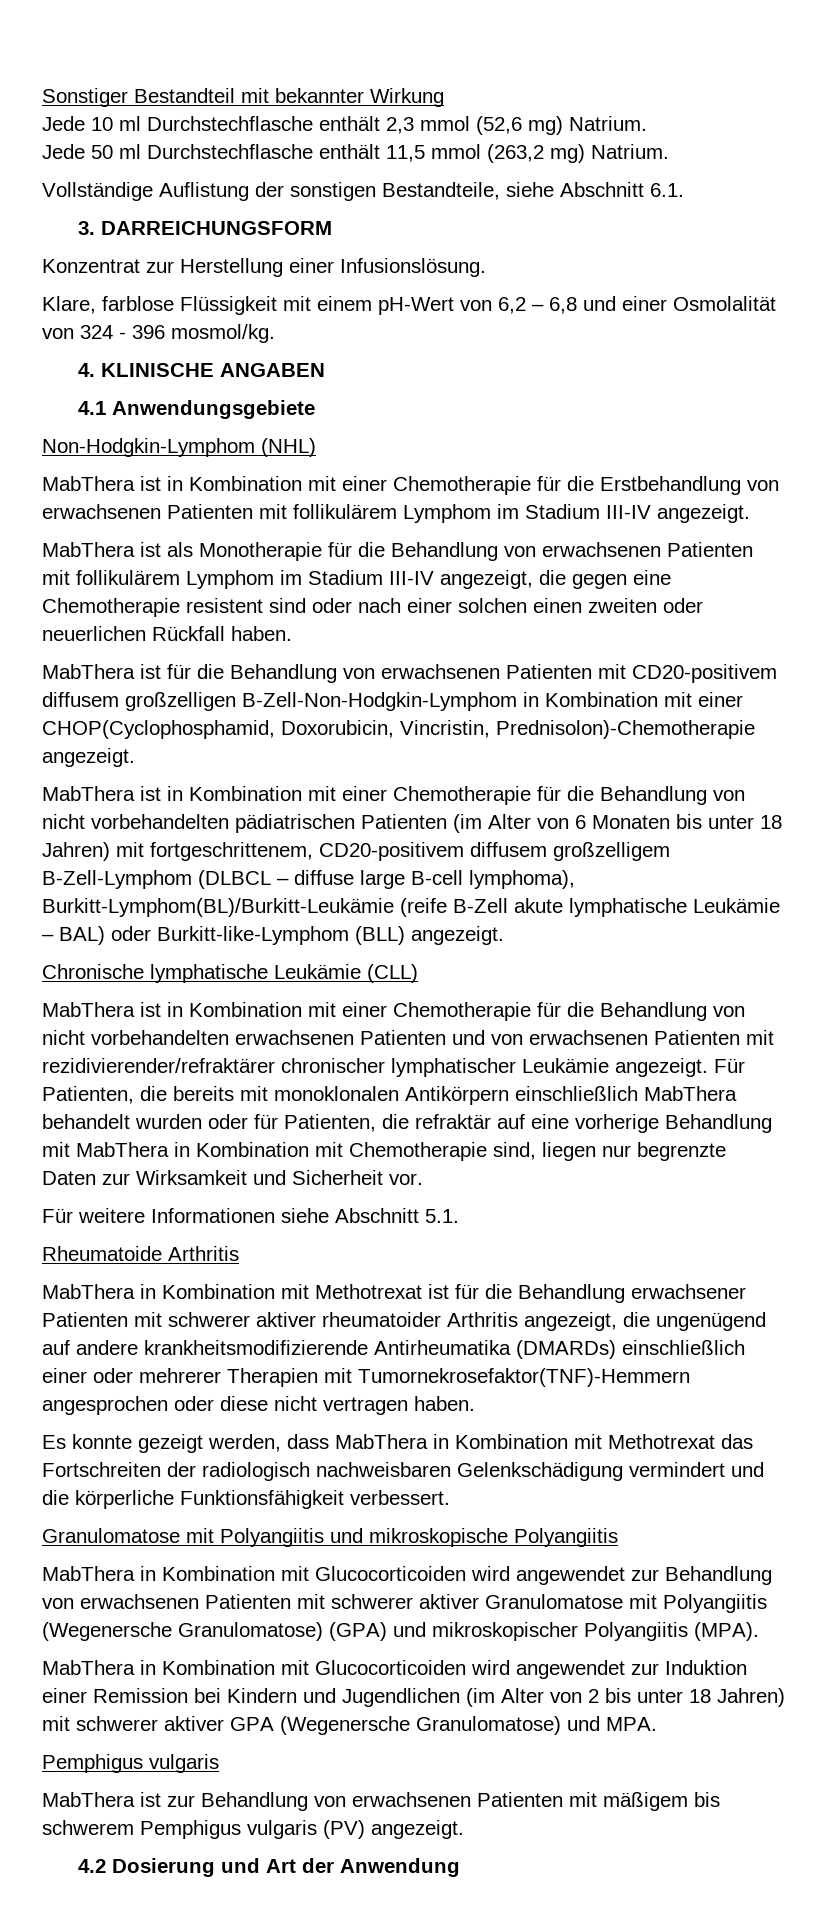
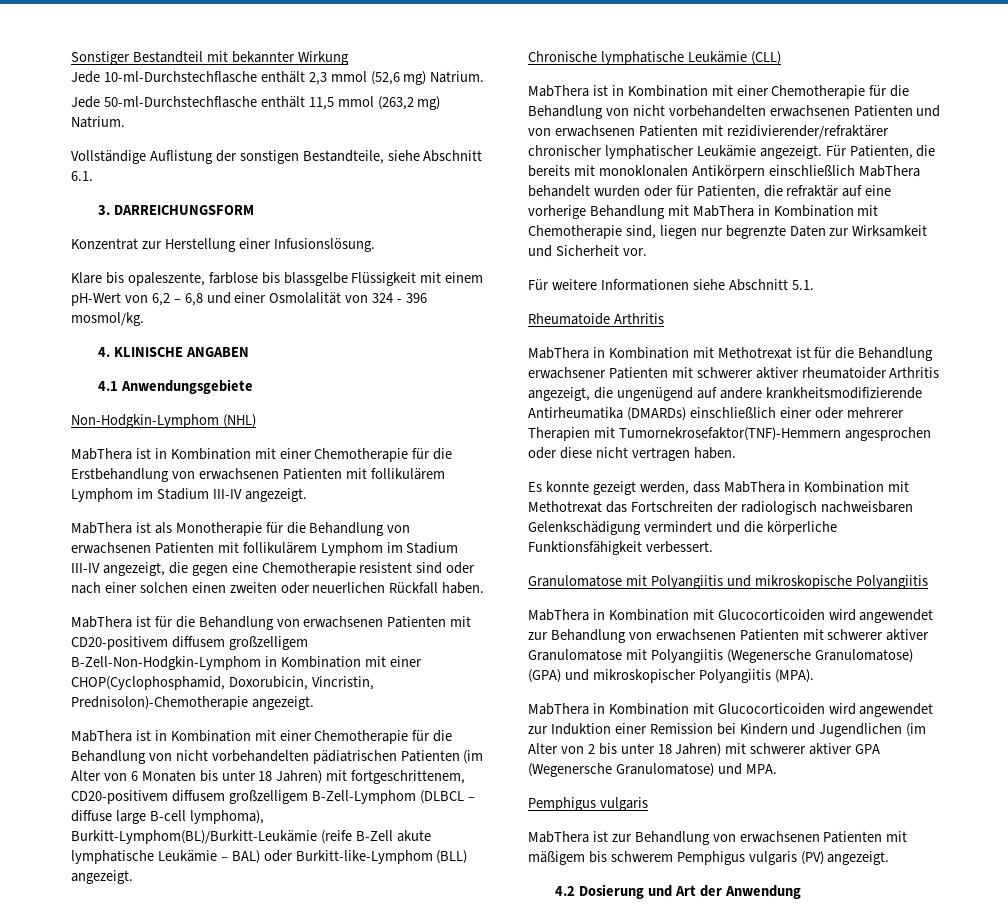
- Jede 10 ml Durchstechflasche enthält 2,3 mmol (52,6 mg) Natrium.
+ Jede 10-ml-Durchstechflasche enthält 2,3 mmol (52,6 mg) Natrium.
- Jede 50 ml Durchstechflasche enthält 11,5 mmol (263,2 mg) Natrium.
+ Jede 50-ml-Durchstechflasche enthält 11,5 mmol (263,2 mg) Natrium.
- Klare, farblose Flüssigkeit mit einem pH-Wert von 6,2 – 6,8 und einer Osmolalität von 324 - 396 mosmol/kg.
+ Klare bis opaleszente, farblose bis blassgelbe Flüssigkeit mit einem pH-Wert von 6,2 – 6,8 und einer Osmolalität von 324 - 396 mosmol/kg.
- MabThera ist für die Behandlung von erwachsenen Patienten mit CD20-positivem diffusem großzelligen B-Zell-Non-Hodgkin-Lymphom in Kombination mit einer CHOP(Cyclophosphamid, Doxorubicin, Vincristin, Prednisolon)-Chemotherapie angezeigt.
+ MabThera ist für die Behandlung von erwachsenen Patienten mit CD20-positivem diffusem großzelligem B-Zell-Non-Hodgkin-Lymphom in Kombination mit einer CHOP(Cyclophosphamid, Doxorubicin, Vincristin, Prednisolon)-Chemotherapie angezeigt.

